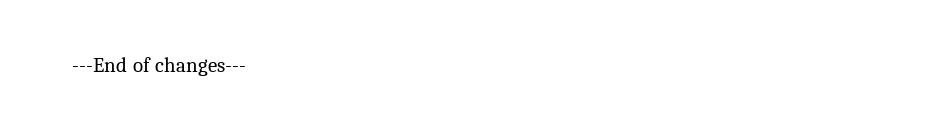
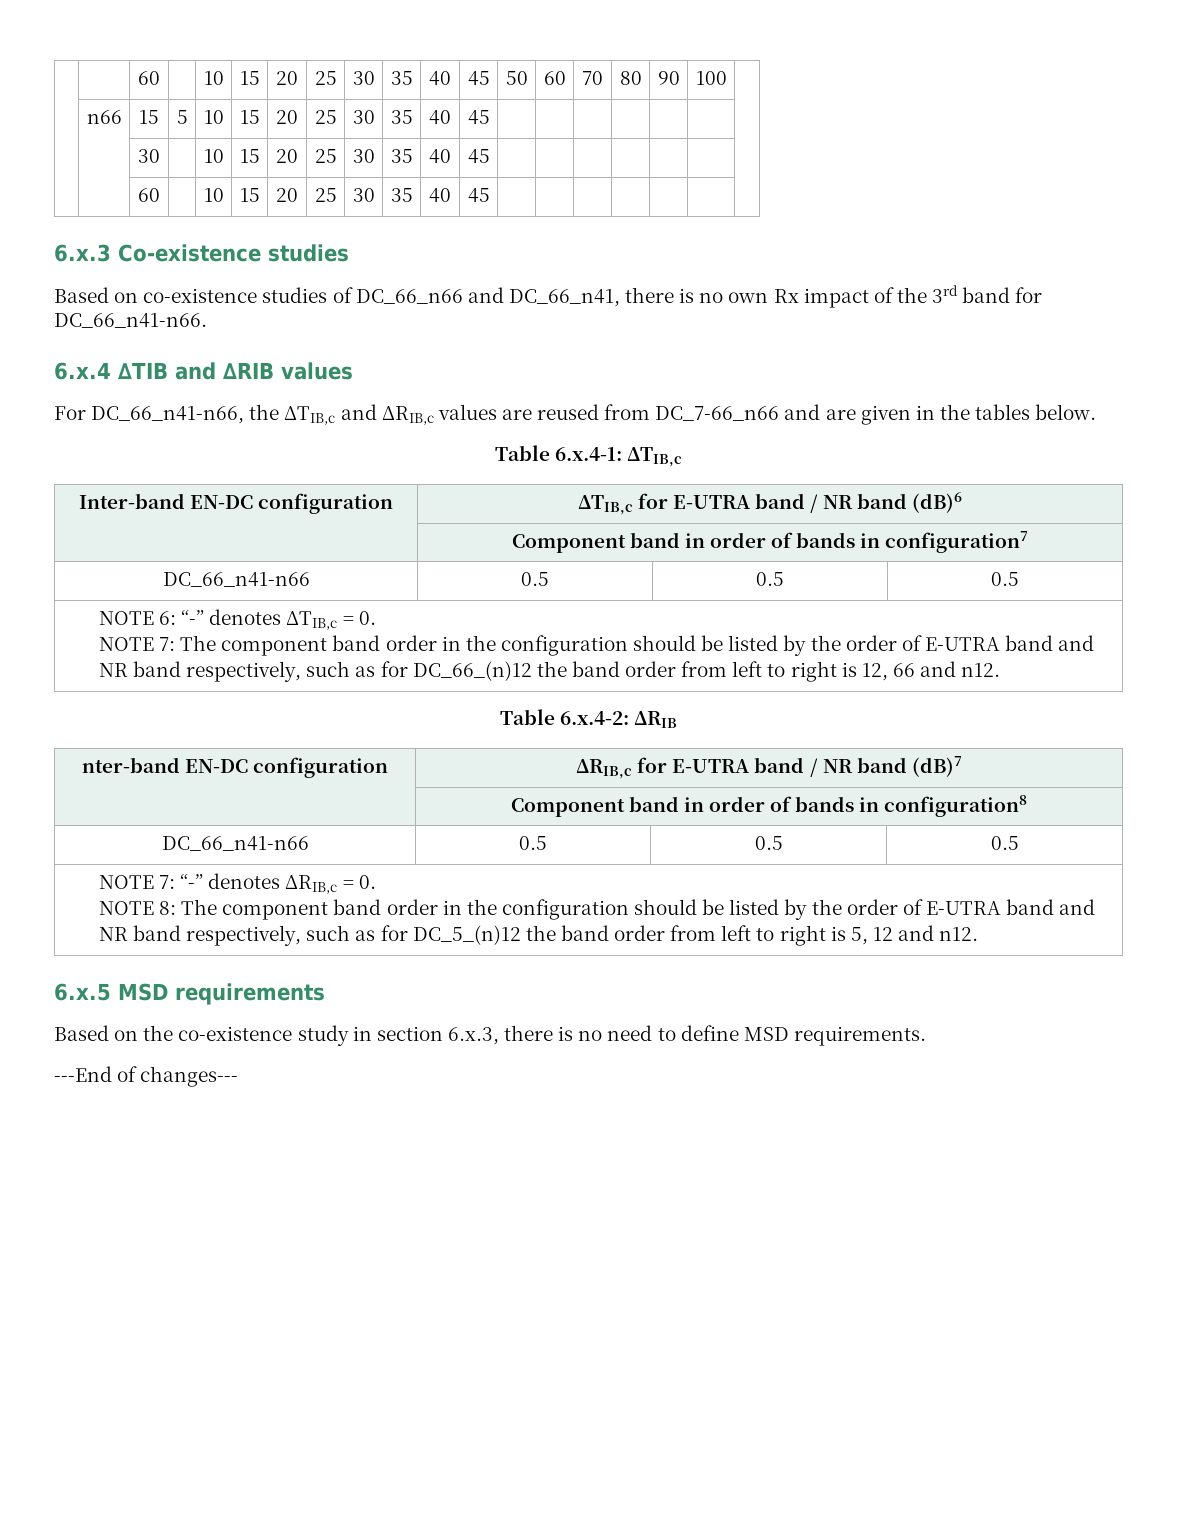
+ | | 60 | | 10 | 15 | 20 | 25 | 30 | 35 | 40 | 45 | 50 | 60 | 70 | 80 | 90 | 100 |
+ | n66 | 15 | 5 | 10 | 15 | 20 | 25 | 30 | 35 | 40 | 45 | | | | | | |
+ | | 30 | | 10 | 15 | 20 | 25 | 30 | 35 | 40 | 45 | | | | | | |
+ | | 60 | | 10 | 15 | 20 | 25 | 30 | 35 | 40 | 45 | | | | | | |
+ 6.x.3 Co-existence studies
+ Based on co-existence studies of DC_66_n66 and DC_66_n41, there is no own Rx impact of the 3rd band for DC_66_n41-n66.
+ 6.x.4 ∆TIB and ∆RIB values
+ For DC_66_n41-n66, the ΔTIB,c and ΔRIB,c values are reused from DC_7-66_n66 and are given in the tables below.
+ Table 6.x.4-1: ΔTIB,c
+ Inter-band EN-DC configuration | ΔTIB,c for E-UTRA band / NR band (dB)6
+ | Component band in order of bands in configuration7
+ DC_66_n41-n66 | 0.5 | 0.5 | 0.5
+ NOTE 6: “-” denotes ΔTIB,c = 0.
+ NOTE 7: The component band order in the configuration should be listed by the order of E-UTRA band and NR band respectively, such as for DC_66_(n)12 the band order from left to right is 12, 66 and n12.
+ Table 6.x.4-2: ΔRIB
+ nter-band EN-DC configuration | ΔRIB,c for E-UTRA band / NR band (dB)7
+ | Component band in order of bands in configuration8
+ DC_66_n41-n66 | 0.5 | 0.5 | 0.5
+ NOTE 7: “-” denotes ΔRIB,c = 0.
+ NOTE 8: The component band order in the configuration should be listed by the order of E-UTRA band and NR band respectively, such as for DC_5_(n)12 the band order from left to right is 5, 12 and n12.
+ 6.x.5 MSD requirements
+ Based on the co-existence study in section 6.x.3, there is no need to define MSD requirements.

